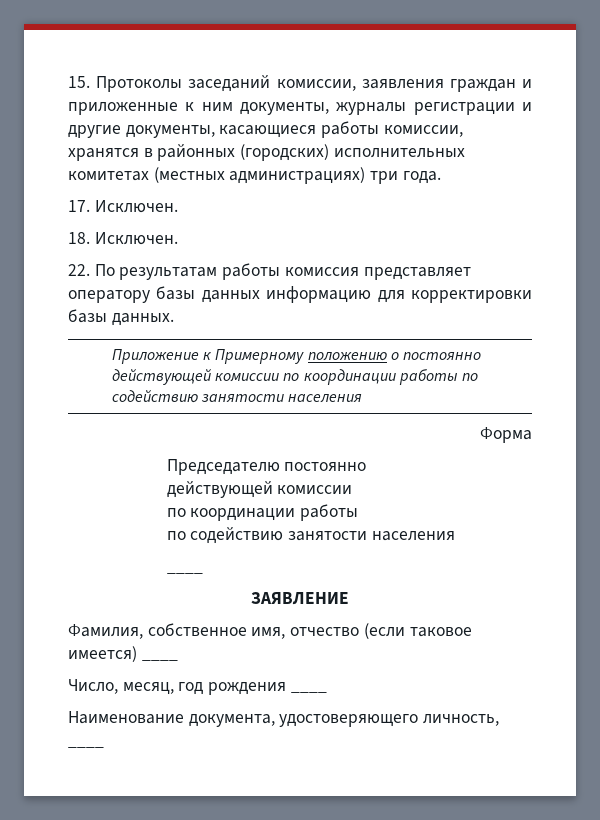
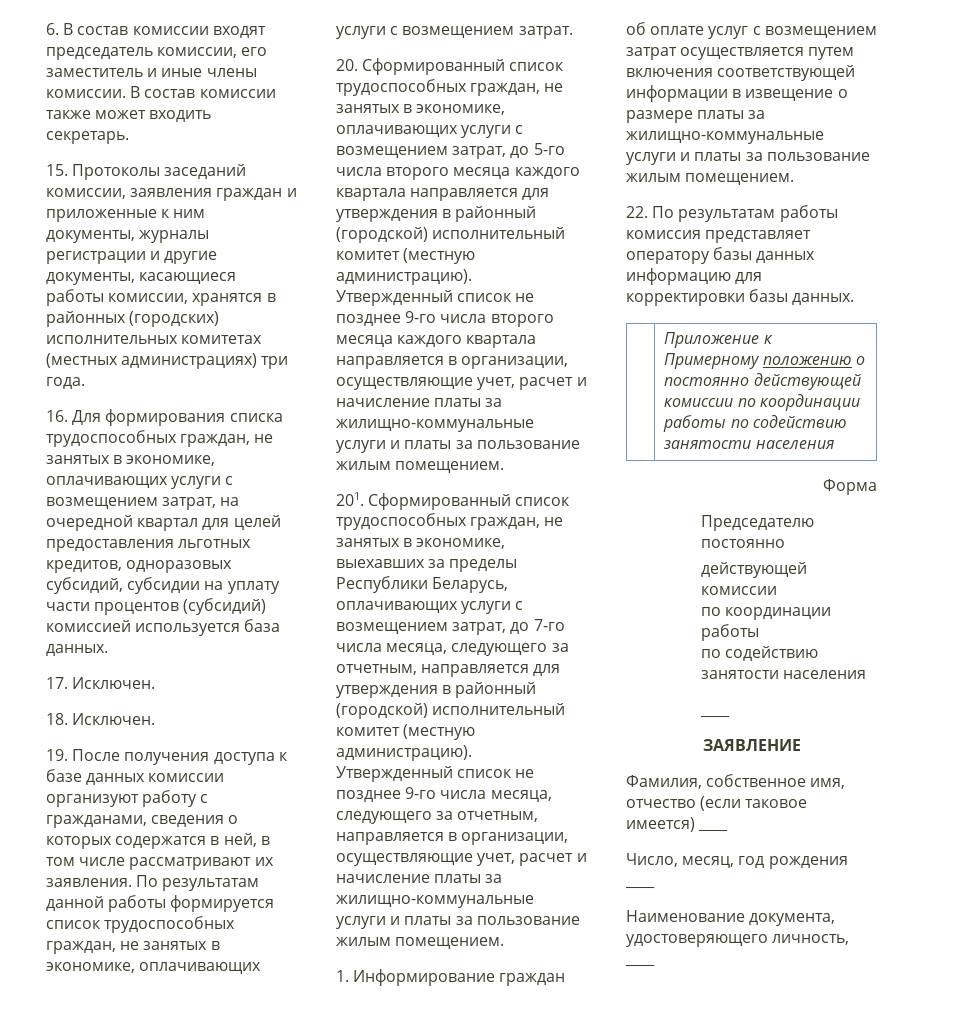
+ 6. В состав комиссии входят председатель комиссии, его заместитель и иные члены комиссии. В состав комиссии также может входить секретарь.
+ 16. Для формирования списка трудоспособных граждан, не занятых в экономике, оплачивающих услуги с возмещением затрат, на очередной квартал для целей предоставления льготных кредитов, одноразовых субсидий, субсидии на уплату части процентов (субсидий) комиссией используется база данных.
  17. Исключен.
  18. Исключен.
+ 19. После получения доступа к базе данных комиссии организуют работу с гражданами, сведения о которых содержатся в ней, в том числе рассматривают их заявления. По результатам данной работы формируется список трудоспособных граждан, не занятых в экономике, оплачивающих услуги с возмещением затрат.
+ 20. Сформированный список трудоспособных граждан, не занятых в экономике, оплачивающих услуги с возмещением затрат, до 5-го числа второго месяца каждого квартала направляется для утверждения в районный (городской) исполнительный комитет (местную администрацию). Утвержденный список не позднее 9-го числа второго месяца каждого квартала направляется в организации, осуществляющие учет, расчет и начисление платы за жилищно-коммунальные услуги и платы за пользование жилым помещением.
+ 201. Сформированный список трудоспособных граждан, не занятых в экономике, выехавших за пределы Республики Беларусь, оплачивающих услуги с возмещением затрат, до 7-го числа месяца, следующего за отчетным, направляется для утверждения в районный (городской) исполнительный комитет (местную администрацию). Утвержденный список не позднее 9-го числа месяца, следующего за отчетным, направляется в организации, осуществляющие учет, расчет и начисление платы за жилищно-коммунальные услуги и платы за пользование жилым помещением.
+ 1. Информирование граждан об оплате услуг с возмещением затрат осуществляется путем включения соответствующей информации в извещение о размере платы за жилищно-коммунальные услуги и платы за пользование жилым помещением.

